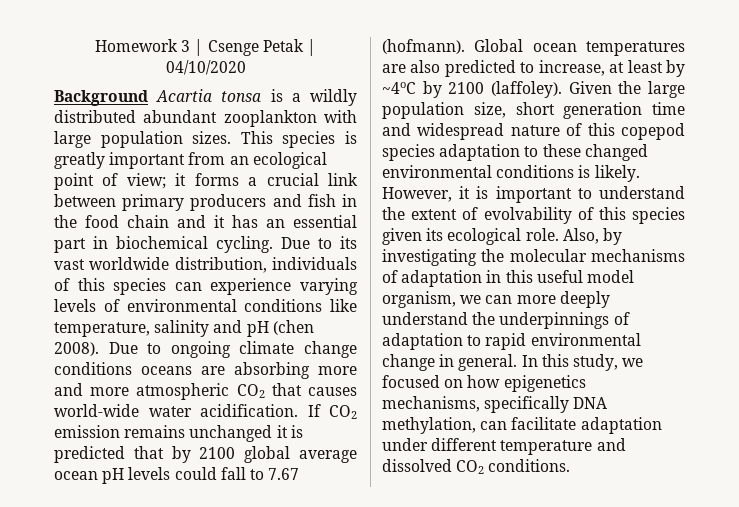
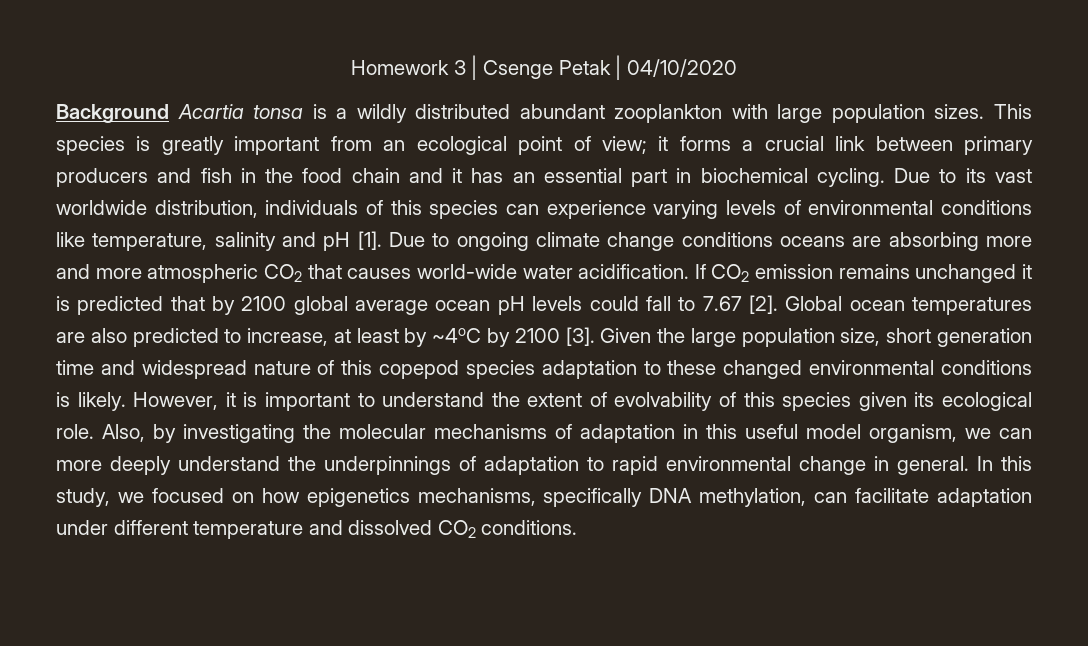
- Due to its vast worldwide distribution, individuals of this species can experience varying levels of environmental conditions like temperature, salinity and pH (chen 2008).
+ Due to its vast worldwide distribution, individuals of this species can experience varying levels of environmental conditions like temperature, salinity and pH [1].
- If CO2 emission remains unchanged it is predicted that by 2100 global average ocean pH levels could fall to 7.67 (hofmann).
+ If CO2 emission remains unchanged it is predicted that by 2100 global average ocean pH levels could fall to 7.67 [2].
- Global ocean temperatures are also predicted to increase, at least by ~4oC by 2100 (laffoley).
+ Global ocean temperatures are also predicted to increase, at least by ~4oC by 2100 [3].

